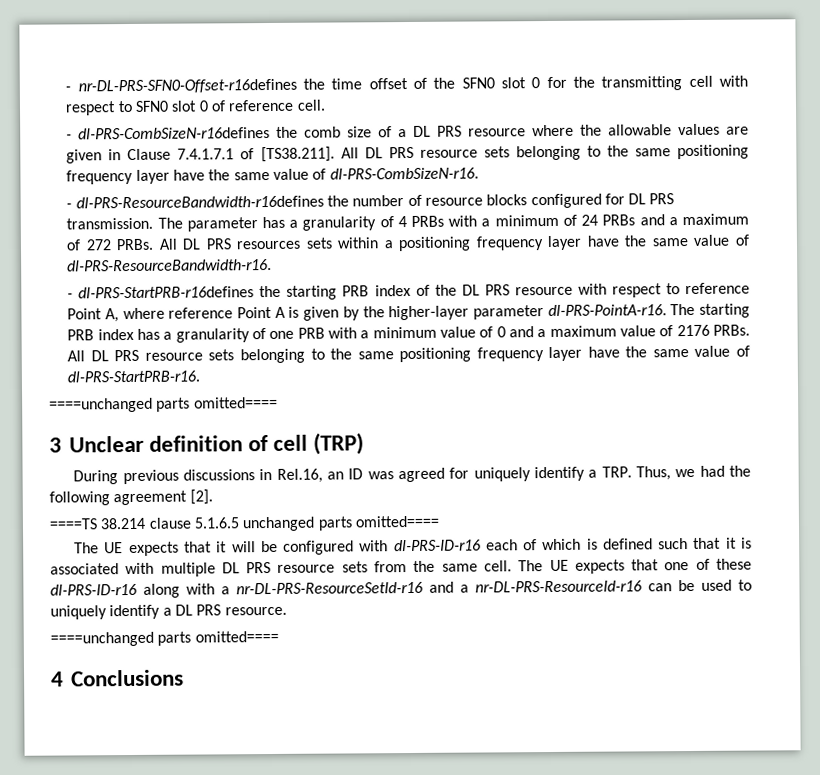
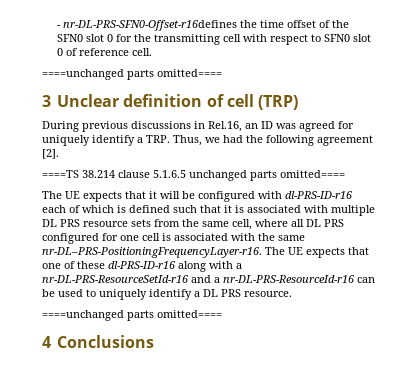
- - dl-PRS-CombSizeN-r16defines the comb size of a DL PRS resource where the allowable values are given in Clause 7.4.1.7.1 of [TS38.211]. All DL PRS resource sets belonging to the same positioning frequency layer have the same value of dl-PRS-CombSizeN-r16.
- - dl-PRS-ResourceBandwidth-r16defines the number of resource blocks configured for DL PRS transmission. The parameter has a granularity of 4 PRBs with a minimum of 24 PRBs and a maximum of 272 PRBs. All DL PRS resources sets within a positioning frequency layer have the same value of dl-PRS-ResourceBandwidth-r16.
- - dl-PRS-StartPRB-r16defines the starting PRB index of the DL PRS resource with respect to reference Point A, where reference Point A is given by the higher-layer parameter dl-PRS-PointA-r16. The starting PRB index has a granularity of one PRB with a minimum value of 0 and a maximum value of 2176 PRBs. All DL PRS resource sets belonging to the same positioning frequency layer have the same value of dl-PRS-StartPRB-r16.
- The UE expects that it will be configured with dl-PRS-ID-r16 each of which is defined such that it is associated with multiple DL PRS resource sets from the same cell.
+ The UE expects that it will be configured with dl-PRS-ID-r16 each of which is defined such that it is associated with multiple DL PRS resource sets from the same cell, where all DL PRS configured for one cell is associated with the same nr-DL–PRS-PositioningFrequencyLayer-r16.

